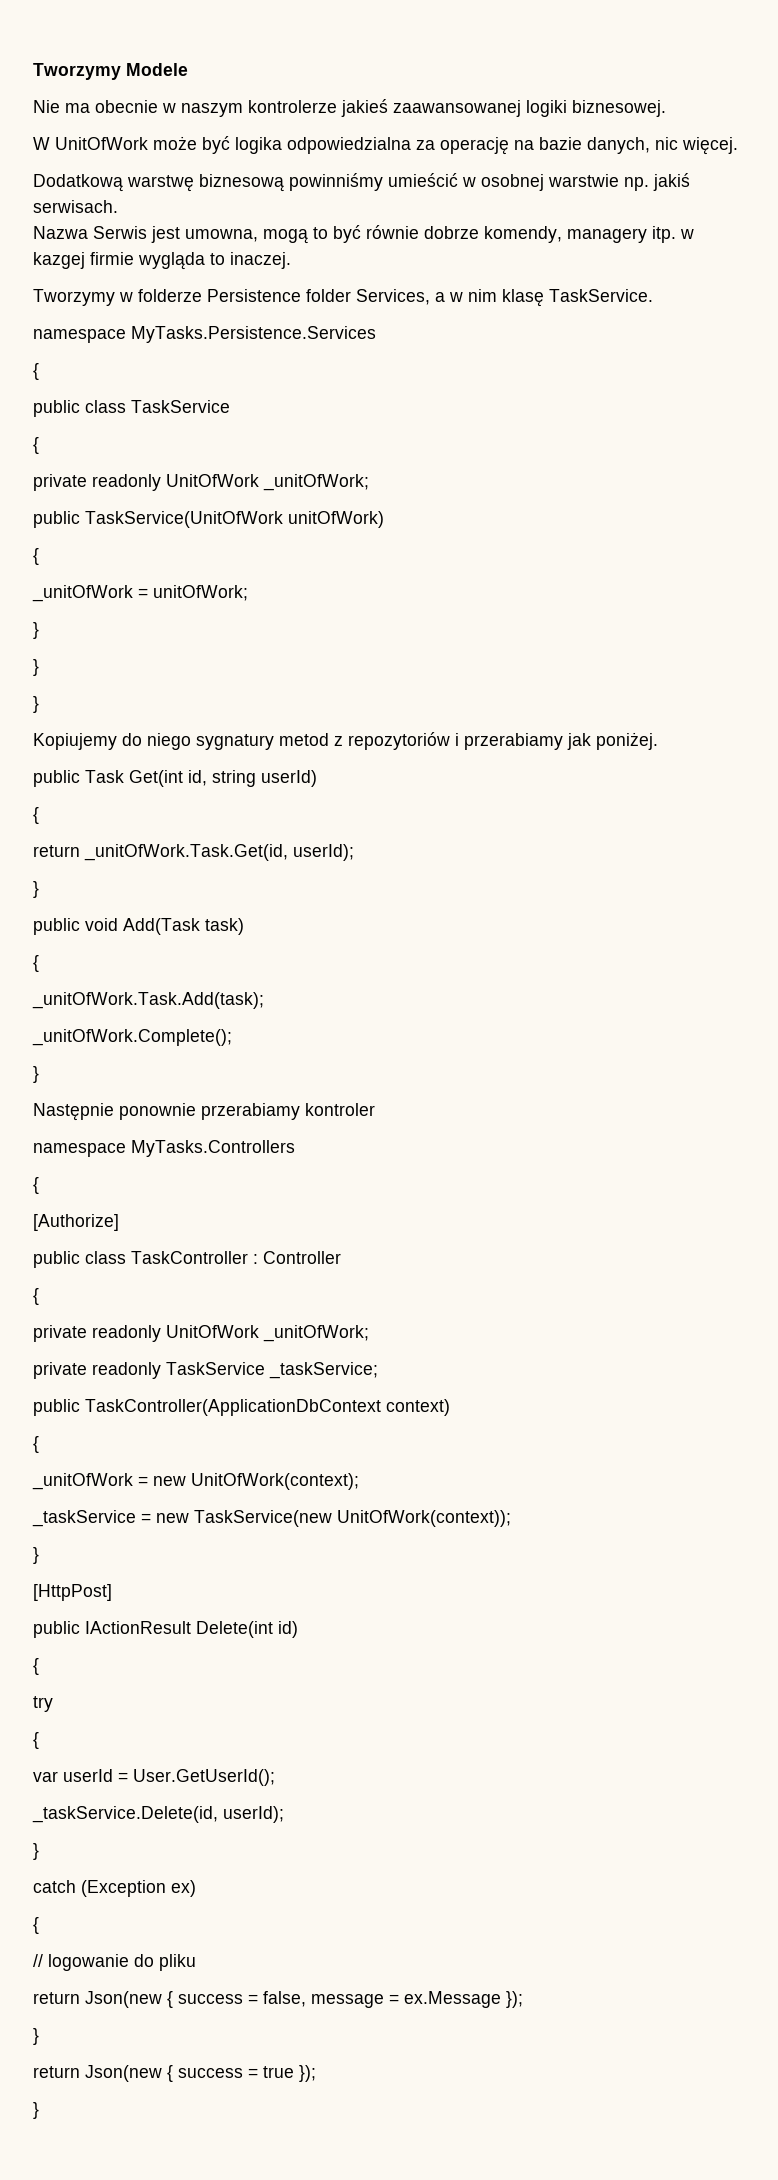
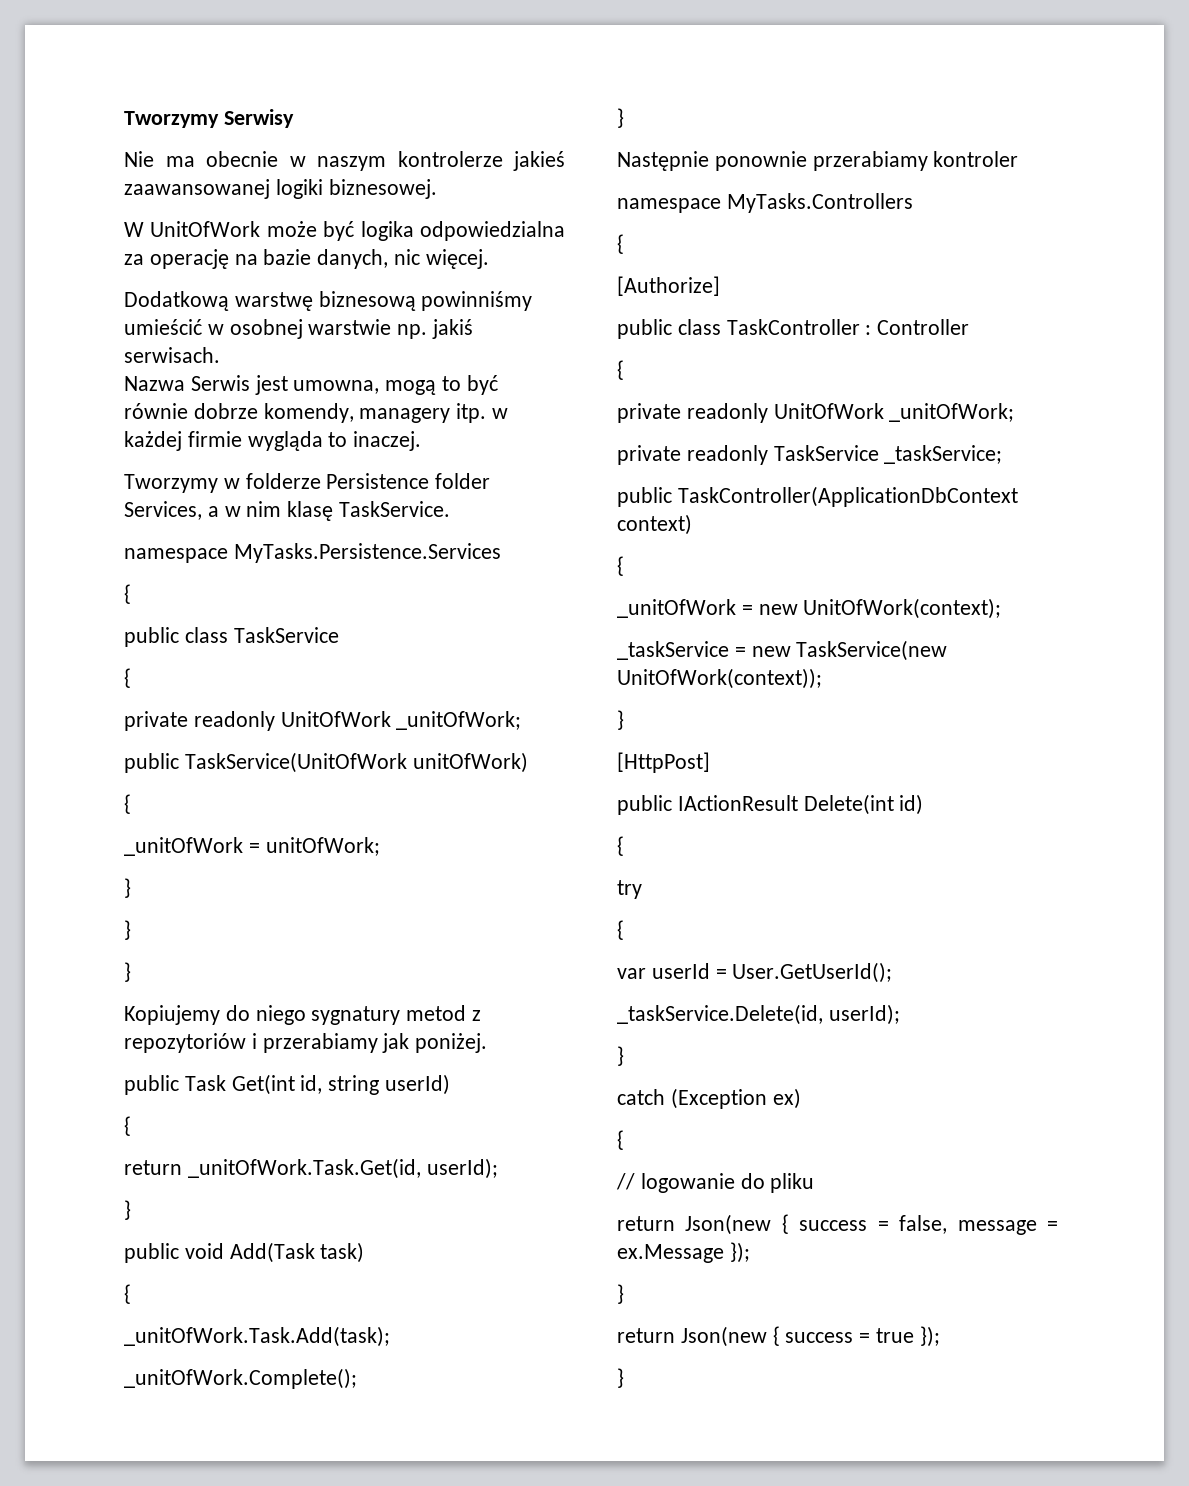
- Tworzymy Modele
+ Tworzymy Serwisy
- Nazwa Serwis jest umowna, mogą to być równie dobrze komendy, managery itp. w kazgej firmie wygląda to inaczej.
+ Nazwa Serwis jest umowna, mogą to być równie dobrze komendy, managery itp. w każdej firmie wygląda to inaczej.

